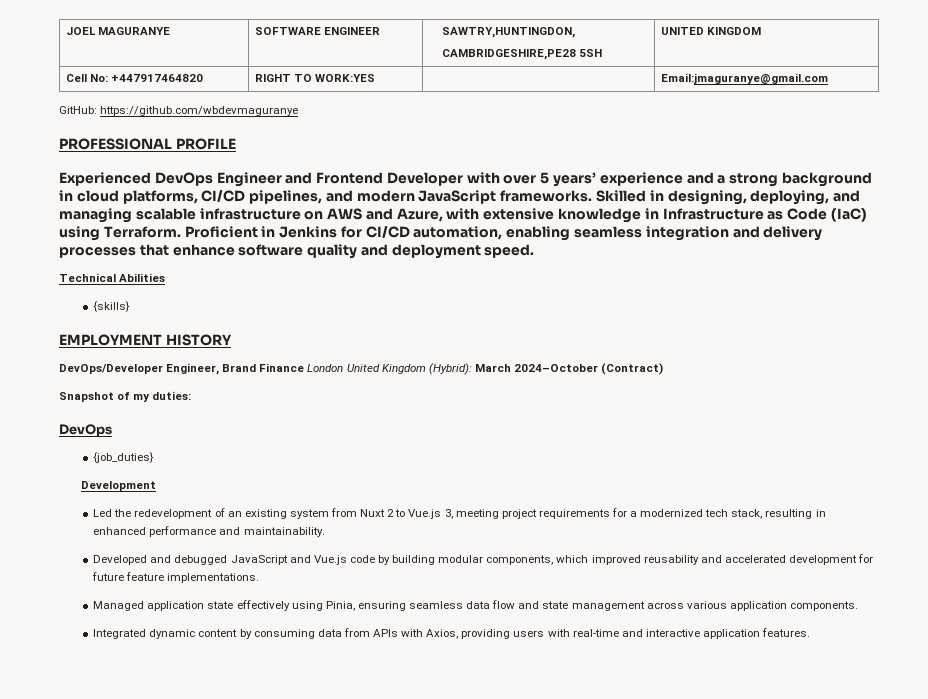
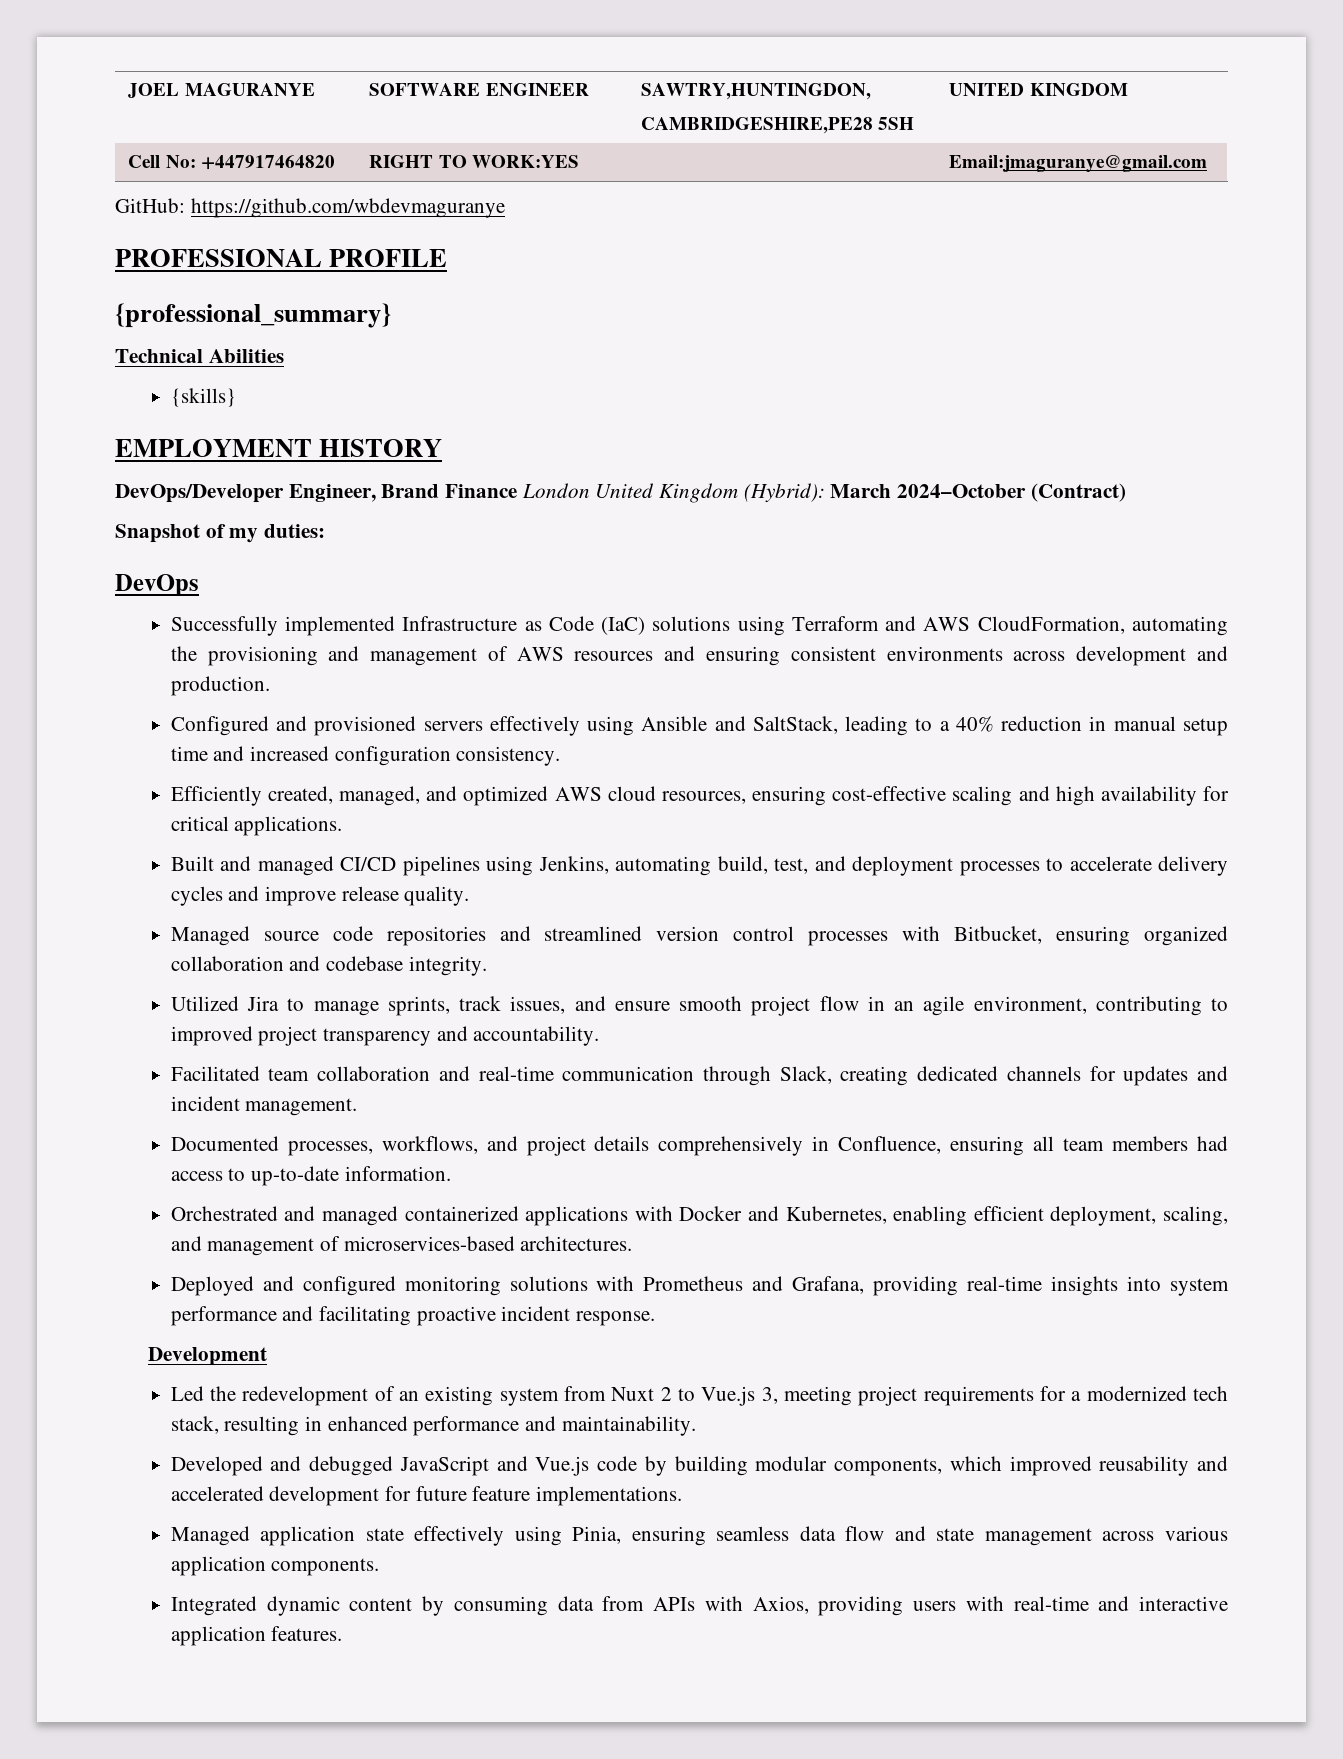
- Experienced DevOps Engineer and Frontend Developer with over 5 years’ experience and a strong background in cloud platforms, CI/CD pipelines, and modern JavaScript frameworks. Skilled in designing, deploying, and managing scalable infrastructure on AWS and Azure, with extensive knowledge in Infrastructure as Code (IaC) using Terraform. Proficient in Jenkins for CI/CD automation, enabling seamless integration and delivery processes that enhance software quality and deployment speed.
+ {professional_summary}
- {job_duties}
+ Successfully implemented Infrastructure as Code (IaC) solutions using Terraform and AWS CloudFormation, automating the provisioning and management of AWS resources and ensuring consistent environments across development and production.
+ Configured and provisioned servers effectively using Ansible and SaltStack, leading to a 40% reduction in manual setup time and increased configuration consistency.
+ Efficiently created, managed, and optimized AWS cloud resources, ensuring cost-effective scaling and high availability for critical applications.
+ Built and managed CI/CD pipelines using Jenkins, automating build, test, and deployment processes to accelerate delivery cycles and improve release quality.
+ Managed source code repositories and streamlined version control processes with Bitbucket, ensuring organized collaboration and codebase integrity.
+ Utilized Jira to manage sprints, track issues, and ensure smooth project flow in an agile environment, contributing to improved project transparency and accountability.
+ Facilitated team collaboration and real-time communication through Slack, creating dedicated channels for updates and incident management.
+ Documented processes, workflows, and project details comprehensively in Confluence, ensuring all team members had access to up-to-date information.
+ Orchestrated and managed containerized applications with Docker and Kubernetes, enabling efficient deployment, scaling, and management of microservices-based architectures.
+ Deployed and configured monitoring solutions with Prometheus and Grafana, providing real-time insights into system performance and facilitating proactive incident response.

